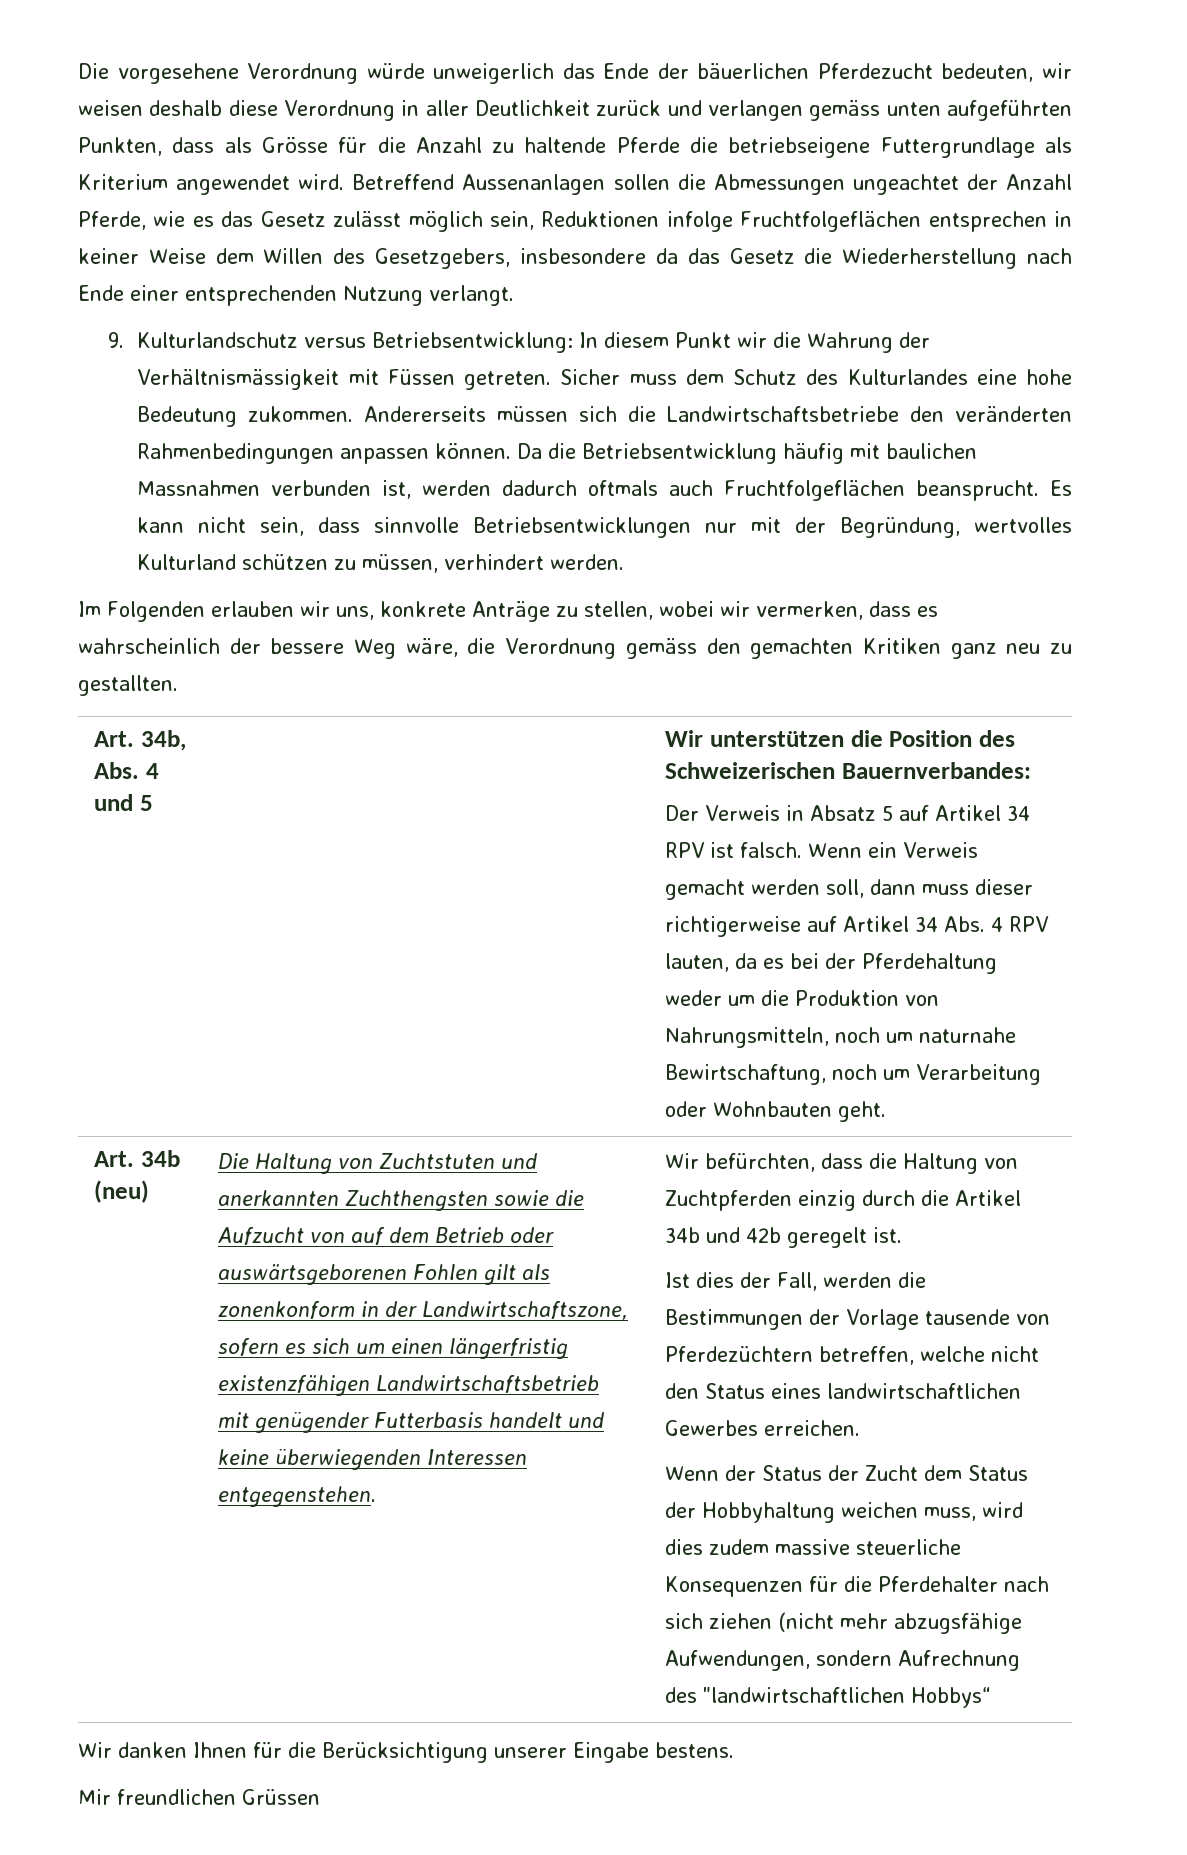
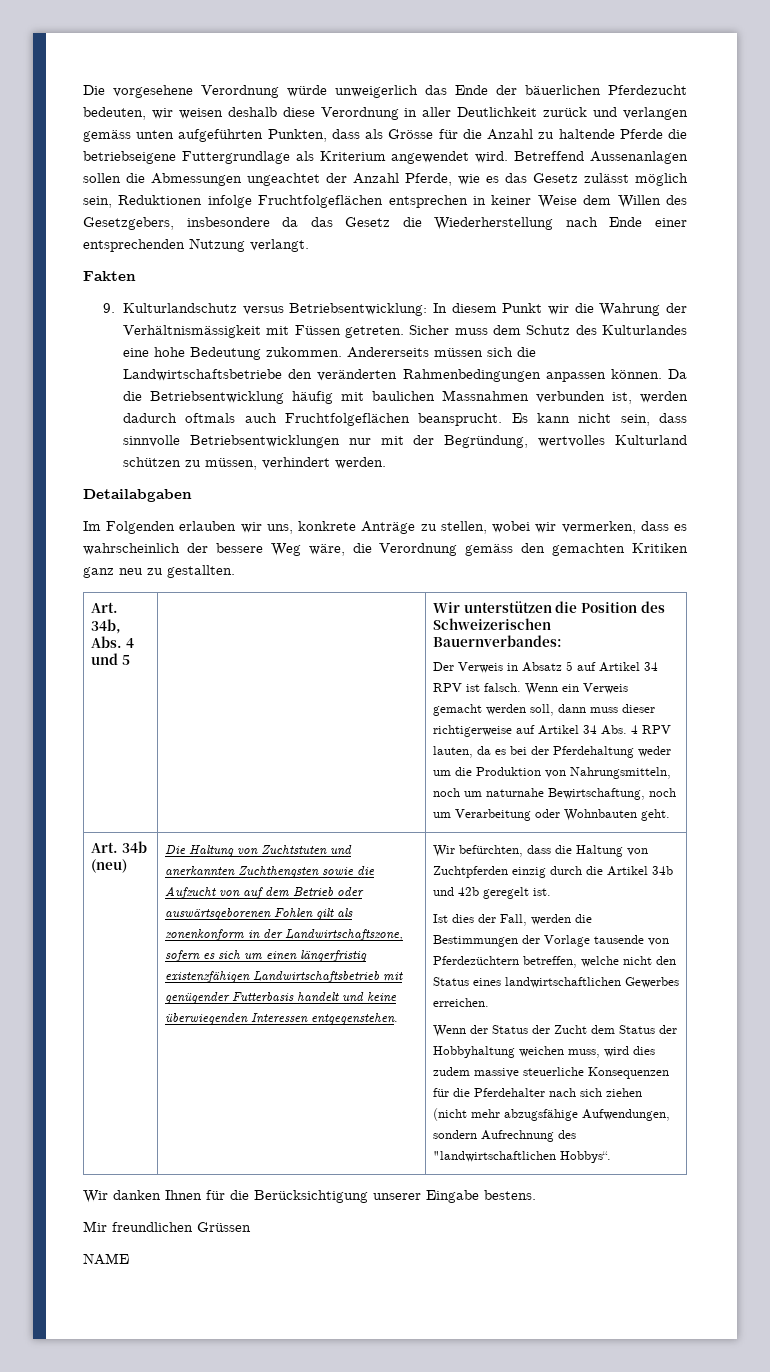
+ Fakten
+ Detailabgaben
- Wenn der Status der Zucht dem Status der Hobbyhaltung weichen muss, wird dies zudem massive steuerliche Konsequenzen für die Pferdehalter nach sich ziehen (nicht mehr abzugsfähige Aufwendungen, sondern Aufrechnung des "landwirtschaftlichen Hobbys“
+ Wenn der Status der Zucht dem Status der Hobbyhaltung weichen muss, wird dies zudem massive steuerliche Konsequenzen für die Pferdehalter nach sich ziehen (nicht mehr abzugsfähige Aufwendungen, sondern Aufrechnung des "landwirtschaftlichen Hobbys“.
+ NAME

